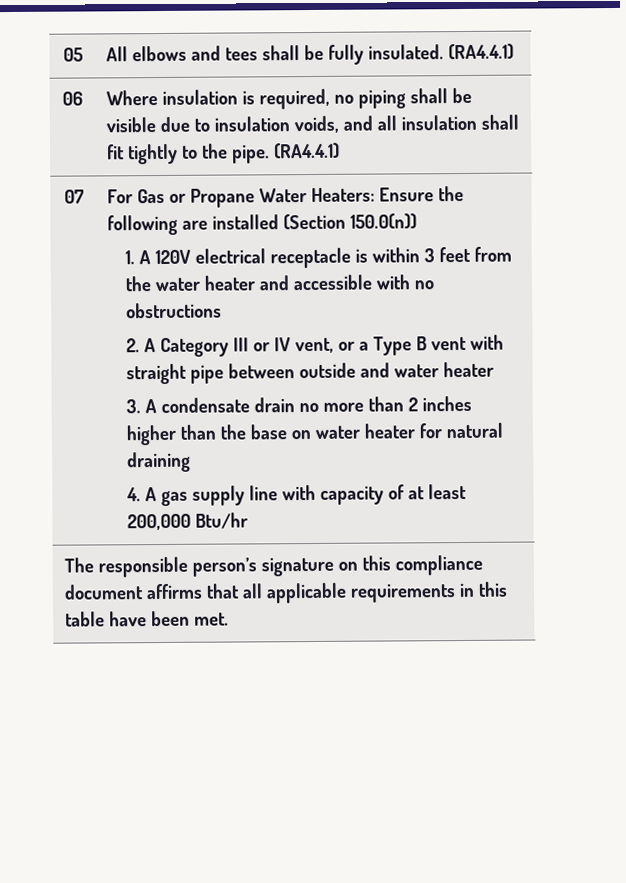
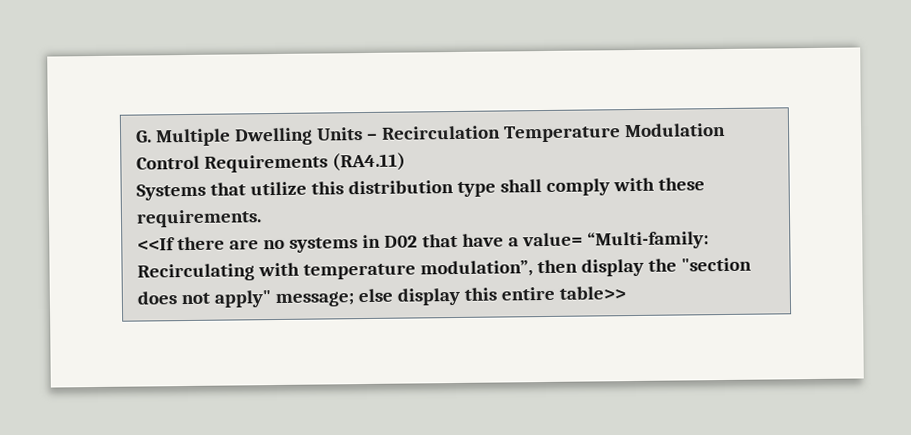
- 05 | All elbows and tees shall be fully insulated. (RA4.4.1)
- 06 | Where insulation is required, no piping shall be visible due to insulation voids, and all insulation shall fit tightly to the pipe. (RA4.4.1)
- 07 | For Gas or Propane Water Heaters: Ensure the following are installed (Section 150.0(n))
- 1. A 120V electrical receptacle is within 3 feet from the water heater and accessible with no obstructions
- 2. A Category III or IV vent, or a Type B vent with straight pipe between outside and water heater
- 3. A condensate drain no more than 2 inches higher than the base on water heater for natural draining
- 4. A gas supply line with capacity of at least 200,000 Btu/hr
- The responsible person’s signature on this compliance document affirms that all applicable requirements in this table have been met.
+ G. Multiple Dwelling Units – Recirculation Temperature Modulation Control Requirements (RA4.11)
+ Systems that utilize this distribution type shall comply with these requirements.
+ <<If there are no systems in D02 that have a value= “Multi-family: Recirculating with temperature modulation”, then display the "section does not apply" message; else display this entire table>>

